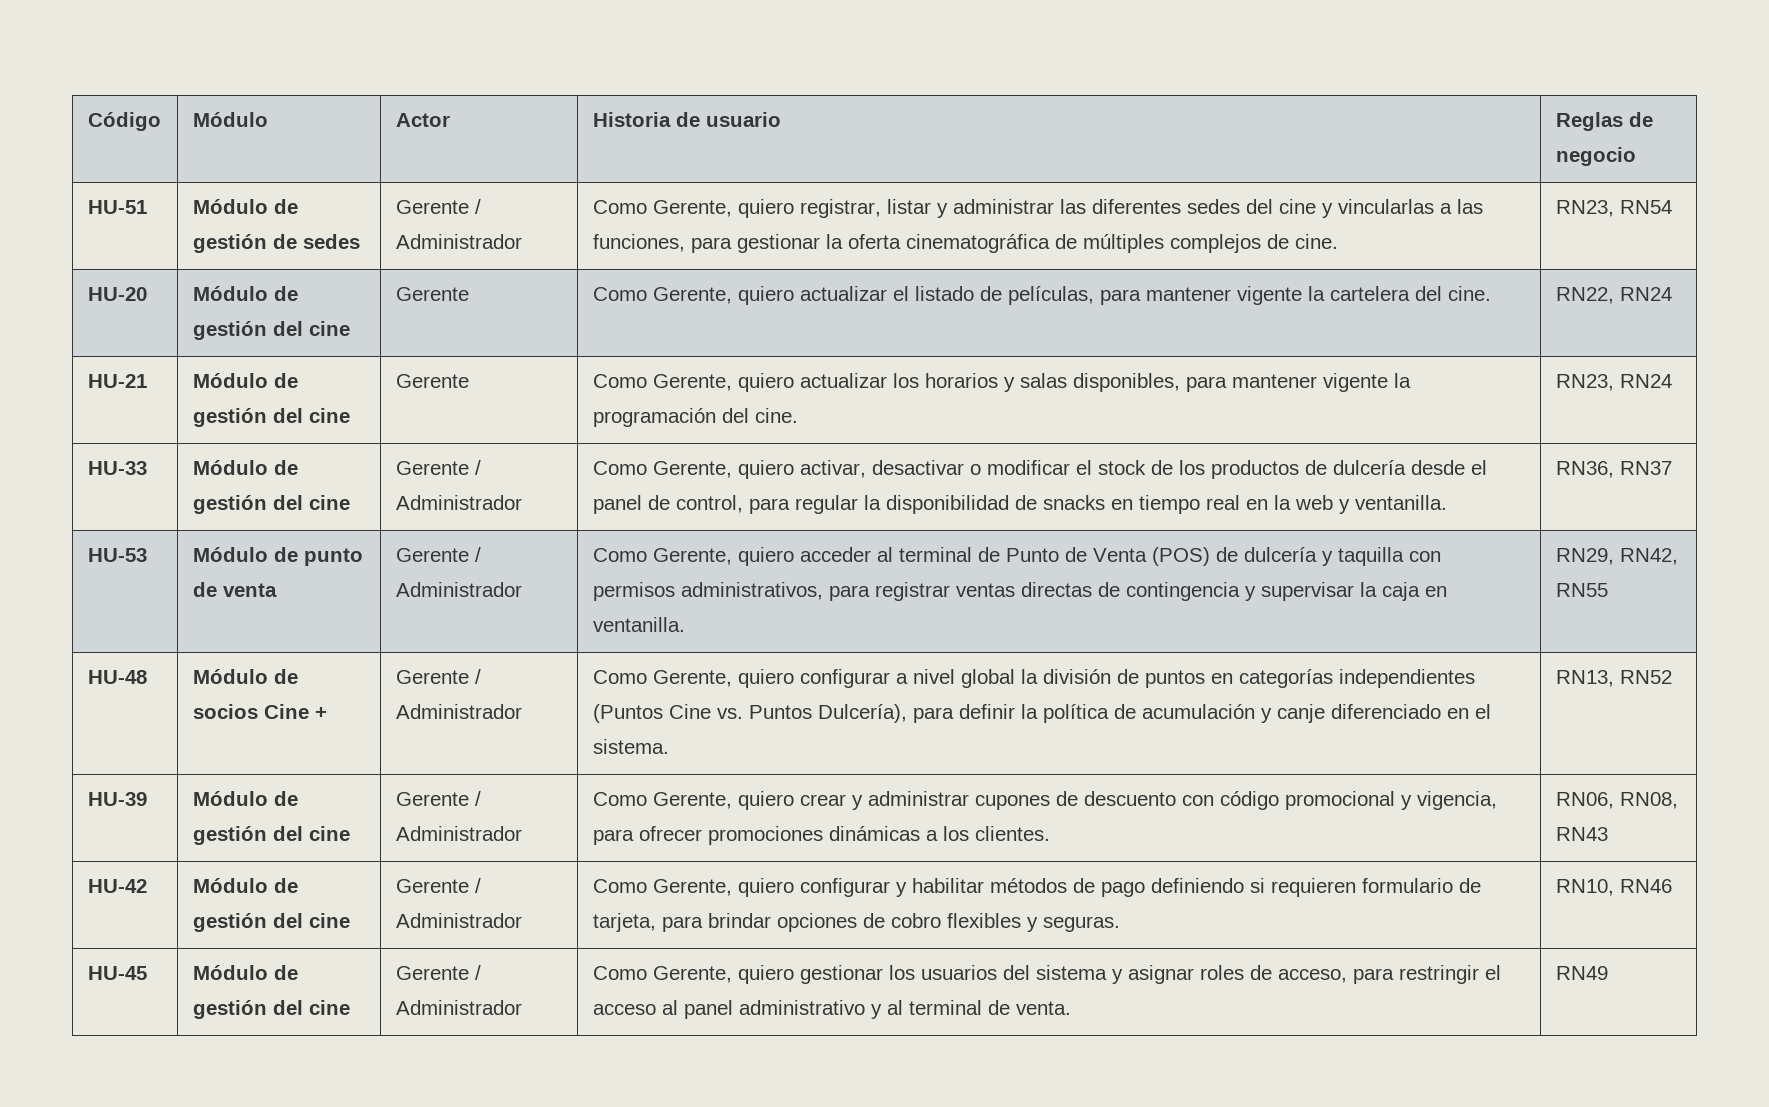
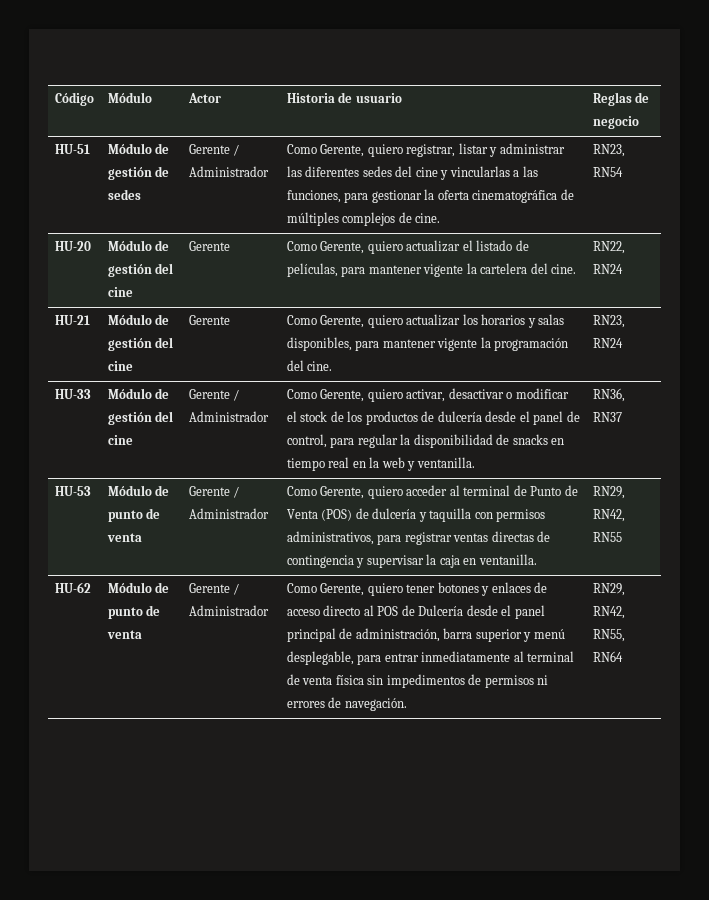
- HU-48 | Módulo de socios Cine + | Gerente / Administrador | Como Gerente, quiero configurar a nivel global la división de puntos en categorías independientes (Puntos Cine vs. Puntos Dulcería), para definir la política de acumulación y canje diferenciado en el sistema. | RN13, RN52
- HU-39 | Módulo de gestión del cine | Gerente / Administrador | Como Gerente, quiero crear y administrar cupones de descuento con código promocional y vigencia, para ofrecer promociones dinámicas a los clientes. | RN06, RN08, RN43
- HU-42 | Módulo de gestión del cine | Gerente / Administrador | Como Gerente, quiero configurar y habilitar métodos de pago definiendo si requieren formulario de tarjeta, para brindar opciones de cobro flexibles y seguras. | RN10, RN46
- HU-45 | Módulo de gestión del cine | Gerente / Administrador | Como Gerente, quiero gestionar los usuarios del sistema y asignar roles de acceso, para restringir el acceso al panel administrativo y al terminal de venta. | RN49
+ HU-62 | Módulo de punto de venta | Gerente / Administrador | Como Gerente, quiero tener botones y enlaces de acceso directo al POS de Dulcería desde el panel principal de administración, barra superior y menú desplegable, para entrar inmediatamente al terminal de venta física sin impedimentos de permisos ni errores de navegación. | RN29, RN42, RN55, RN64

